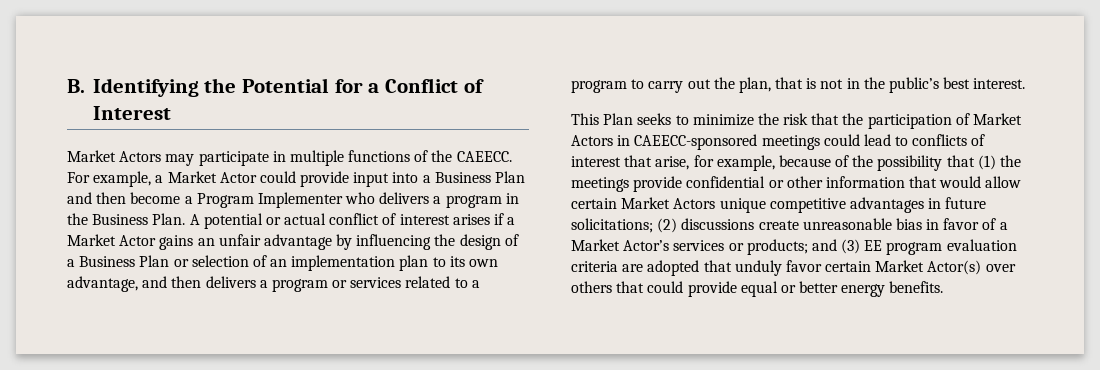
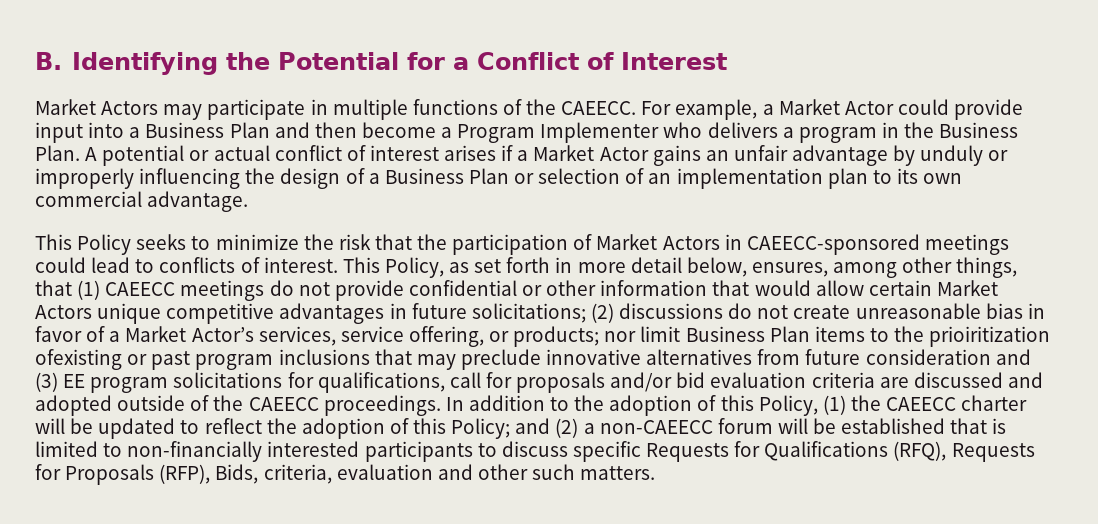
- A potential or actual conflict of interest arises if a Market Actor gains an unfair advantage by influencing the design of a Business Plan or selection of an implementation plan to its own advantage, and then delivers a program or services related to a program to carry out the plan, that is not in the public’s best interest.
- This Plan seeks to minimize the risk that the participation of Market Actors in CAEECC-sponsored meetings could lead to conflicts of interest that arise, for example, because of the possibility that (1) the meetings provide confidential or other information that would allow certain Market Actors unique competitive advantages in future solicitations;
+ A potential or actual conflict of interest arises if a Market Actor gains an unfair advantage by unduly or improperly influencing the design of a Business Plan or selection of an implementation plan to its own commercial advantage.
+ This Policy seeks to minimize the risk that the participation of Market Actors in CAEECC-sponsored meetings could lead to conflicts of interest. This Policy, as set forth in more detail below, ensures, among other things, that (1) CAEECC meetings do not provide confidential or other information that would allow certain Market Actors unique competitive advantages in future solicitations;
- (2) discussions create unreasonable bias in favor of a Market Actor’s services or products; and (3) EE program evaluation criteria are adopted that unduly favor certain Market Actor(s) over others that could provide equal or better energy benefits.
+ (2) discussions do not create unreasonable bias in favor of a Market Actor’s services, service offering, or products; nor limit Business Plan items to the prioiritization ofexisting or past program inclusions that may preclude innovative alternatives from future consideration and (3) EE program solicitations for qualifications, call for proposals and/or bid evaluation criteria are discussed and adopted outside of the CAEECC proceedings. In addition to the adoption of this Policy, (1) the CAEECC charter will be updated to reflect the adoption of this Policy; and (2) a non-CAEECC forum will be established that is limited to non-financially interested participants to discuss specific Requests for Qualifications (RFQ), Requests for Proposals (RFP), Bids, criteria, evaluation and other such matters.

